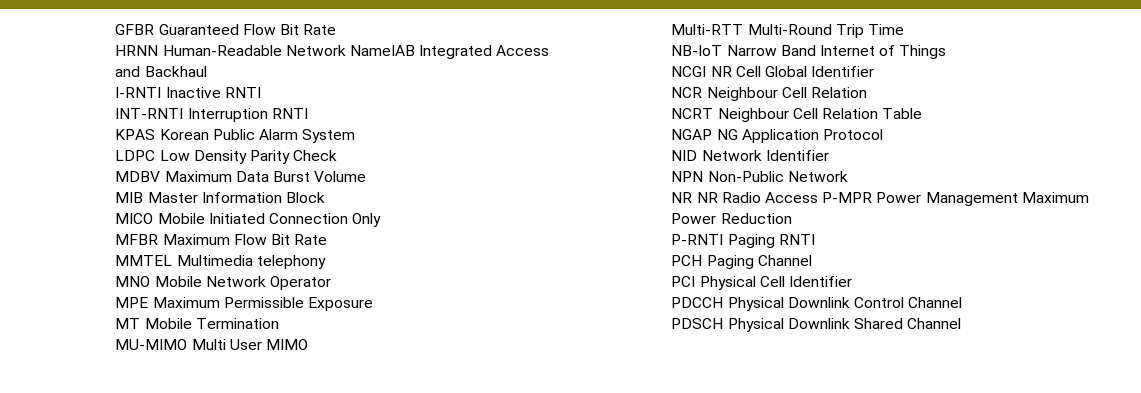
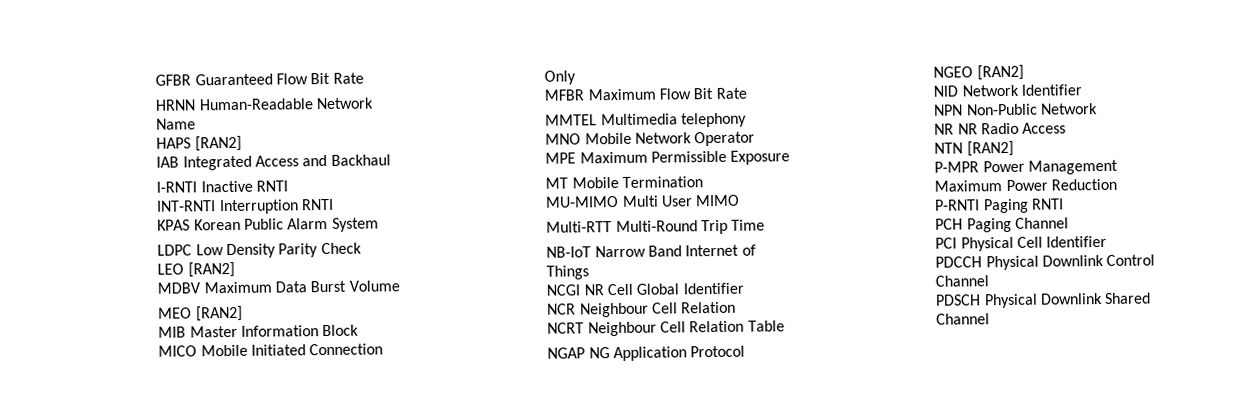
- HRNN Human-Readable Network NameIAB Integrated Access and Backhaul
+ HRNN Human-Readable Network Name
+ HAPS [RAN2]
+ IAB Integrated Access and Backhaul
+ LEO [RAN2]
+ MEO [RAN2]
+ NGEO [RAN2]
- NR NR Radio Access P-MPR Power Management Maximum Power Reduction
+ NR NR Radio Access
+ NTN [RAN2]
+ P-MPR Power Management Maximum Power Reduction

